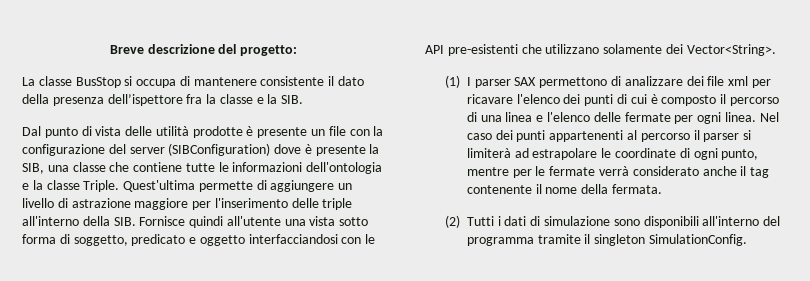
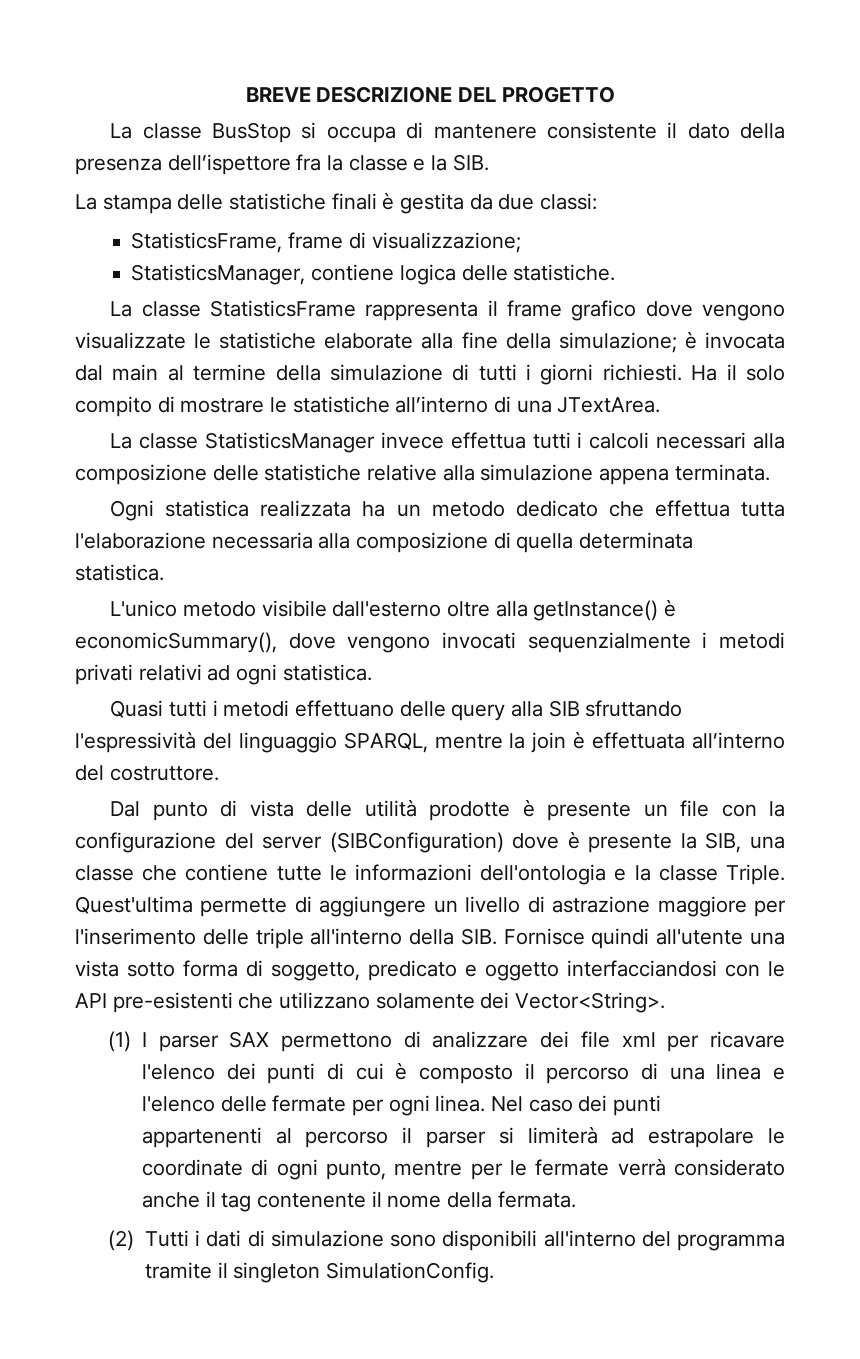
- Breve descrizione del progetto:
+ BREVE DESCRIZIONE DEL PROGETTO
+ La stampa delle statistiche finali è gestita da due classi:
+ StatisticsFrame, frame di visualizzazione;
+ StatisticsManager, contiene logica delle statistiche.
+ La classe StatisticsFrame rappresenta il frame grafico dove vengono visualizzate le statistiche elaborate alla fine della simulazione; è invocata dal main al termine della simulazione di tutti i giorni richiesti. Ha il solo compito di mostrare le statistiche all’interno di una JTextArea.
+ La classe StatisticsManager invece effettua tutti i calcoli necessari alla composizione delle statistiche relative alla simulazione appena terminata.
+ Ogni statistica realizzata ha un metodo dedicato che effettua tutta l'elaborazione necessaria alla composizione di quella determinata statistica.
+ L'unico metodo visibile dall'esterno oltre alla getInstance() è economicSummary(), dove vengono invocati sequenzialmente i metodi privati relativi ad ogni statistica.
+ Quasi tutti i metodi effettuano delle query alla SIB sfruttando l'espressività del linguaggio SPARQL, mentre la join è effettuata all’interno del costruttore.

